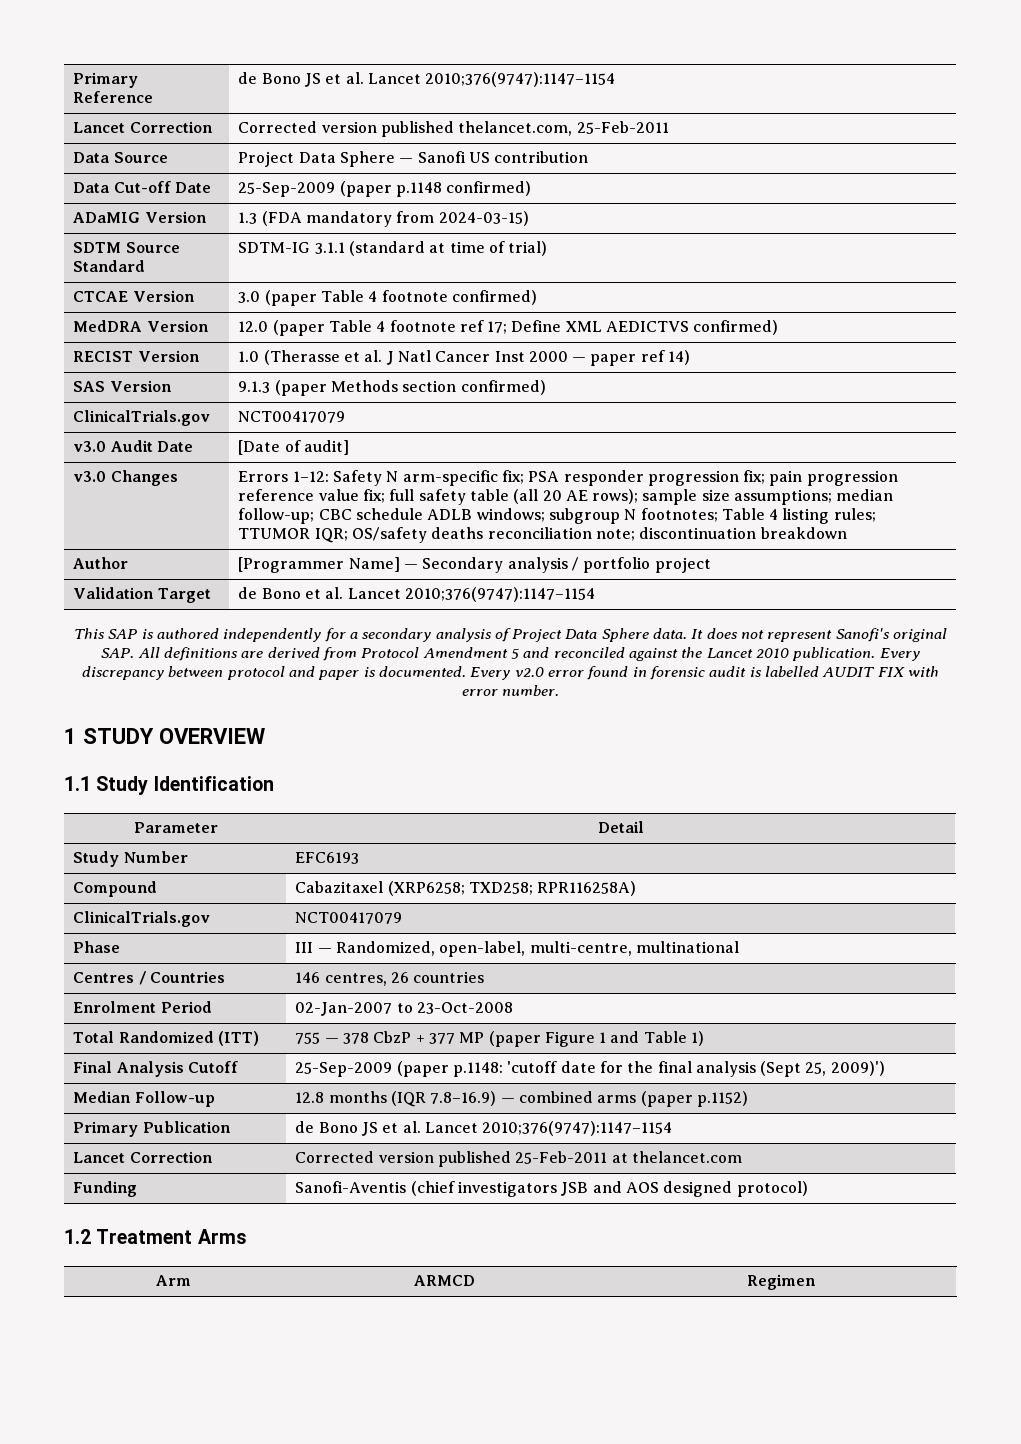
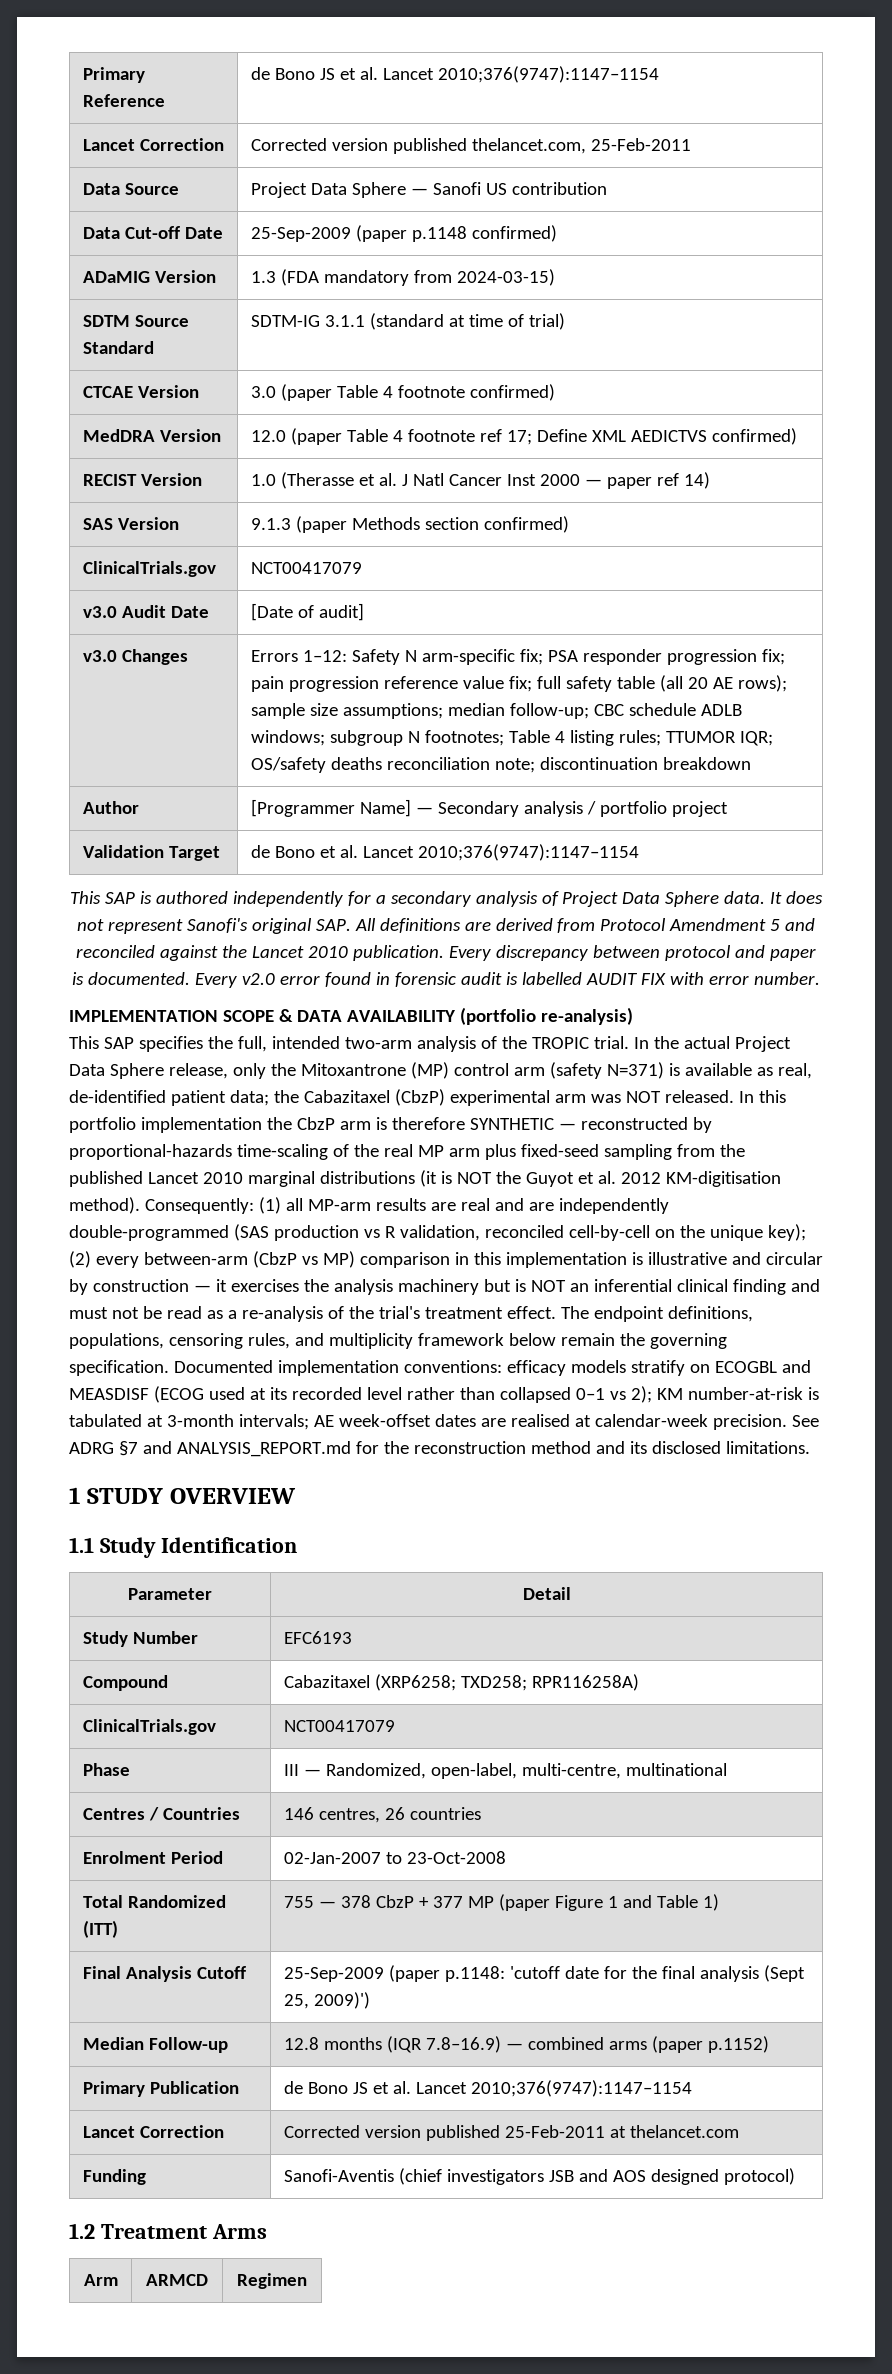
+ IMPLEMENTATION SCOPE & DATA AVAILABILITY (portfolio re-analysis)
+ This SAP specifies the full, intended two-arm analysis of the TROPIC trial. In the actual Project Data Sphere release, only the Mitoxantrone (MP) control arm (safety N=371) is available as real, de-identified patient data; the Cabazitaxel (CbzP) experimental arm was NOT released. In this portfolio implementation the CbzP arm is therefore SYNTHETIC — reconstructed by proportional-hazards time-scaling of the real MP arm plus fixed-seed sampling from the published Lancet 2010 marginal distributions (it is NOT the Guyot et al. 2012 KM-digitisation method). Consequently: (1) all MP-arm results are real and are independently double-programmed (SAS production vs R validation, reconciled cell-by-cell on the unique key); (2) every between-arm (CbzP vs MP) comparison in this implementation is illustrative and circular by construction — it exercises the analysis machinery but is NOT an inferential clinical finding and must not be read as a re-analysis of the trial's treatment effect. The endpoint definitions, populations, censoring rules, and multiplicity framework below remain the governing specification. Documented implementation conventions: efficacy models stratify on ECOGBL and MEASDISF (ECOG used at its recorded level rather than collapsed 0–1 vs 2); KM number-at-risk is tabulated at 3-month intervals; AE week-offset dates are realised at calendar-week precision. See ADRG §7 and ANALYSIS_REPORT.md for the reconstruction method and its disclosed limitations.

